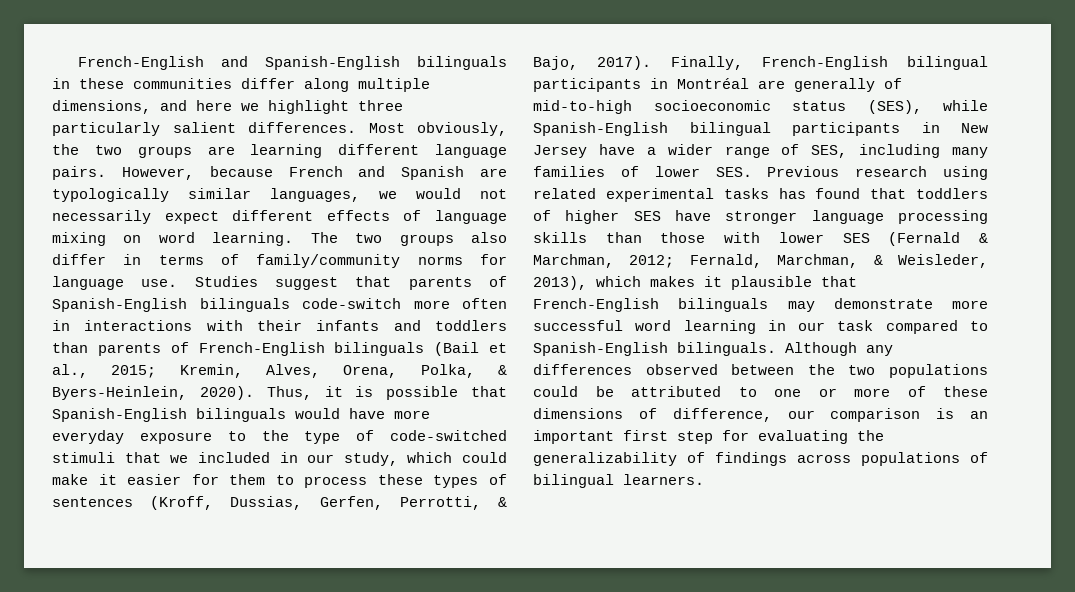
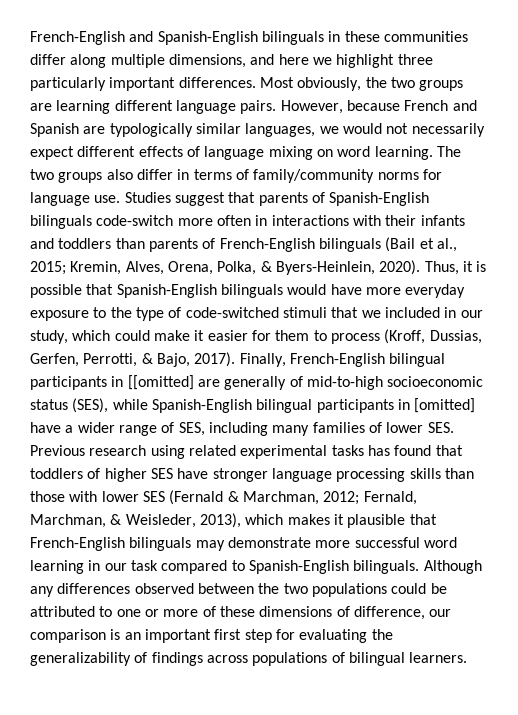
- French-English and Spanish-English bilinguals in these communities differ along multiple dimensions, and here we highlight three particularly salient differences.
+ French-English and Spanish-English bilinguals in these communities differ along multiple dimensions, and here we highlight three particularly important differences.
- Thus, it is possible that Spanish-English bilinguals would have more everyday exposure to the type of code-switched stimuli that we included in our study, which could make it easier for them to process these types of sentences (Kroff, Dussias, Gerfen, Perrotti, & Bajo, 2017).
+ Thus, it is possible that Spanish-English bilinguals would have more everyday exposure to the type of code-switched stimuli that we included in our study, which could make it easier for them to process (Kroff, Dussias, Gerfen, Perrotti, & Bajo, 2017).
- Finally, French-English bilingual participants in Montréal are generally of mid-to-high socioeconomic status (SES), while Spanish-English bilingual participants in New Jersey have a wider range of SES, including many families of lower SES. Previous research using related experimental tasks has found that toddlers of higher SES have stronger language processing skills than those with lower SES (Fernald & Marchman, 2012;
+ Finally, French-English bilingual participants in [[omitted] are generally of mid-to-high socioeconomic status (SES), while Spanish-English bilingual participants in [omitted] have a wider range of SES, including many families of lower SES. Previous research using related experimental tasks has found that toddlers of higher SES have stronger language processing skills than those with lower SES (Fernald & Marchman, 2012;

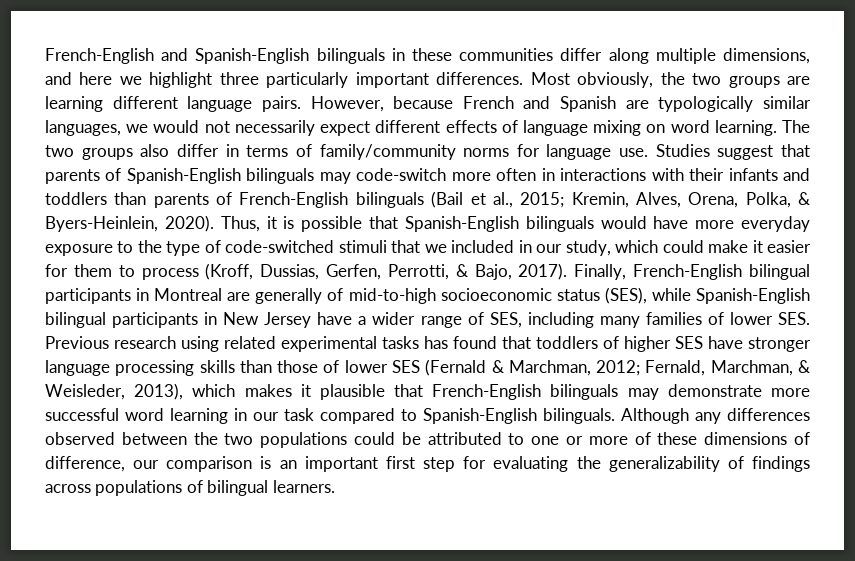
- Studies suggest that parents of Spanish-English bilinguals code-switch more often in interactions with their infants and toddlers than parents of French-English bilinguals (Bail et al., 2015; Kremin, Alves, Orena, Polka, & Byers-Heinlein, 2020).
+ Studies suggest that parents of Spanish-English bilinguals may code-switch more often in interactions with their infants and toddlers than parents of French-English bilinguals (Bail et al., 2015; Kremin, Alves, Orena, Polka, & Byers-Heinlein, 2020).
- Finally, French-English bilingual participants in [[omitted] are generally of mid-to-high socioeconomic status (SES), while Spanish-English bilingual participants in [omitted] have a wider range of SES, including many families of lower SES. Previous research using related experimental tasks has found that toddlers of higher SES have stronger language processing skills than those with lower SES (Fernald & Marchman, 2012;
+ Finally, French-English bilingual participants in Montreal are generally of mid-to-high socioeconomic status (SES), while Spanish-English bilingual participants in New Jersey have a wider range of SES, including many families of lower SES. Previous research using related experimental tasks has found that toddlers of higher SES have stronger language processing skills than those of lower SES (Fernald & Marchman, 2012;

